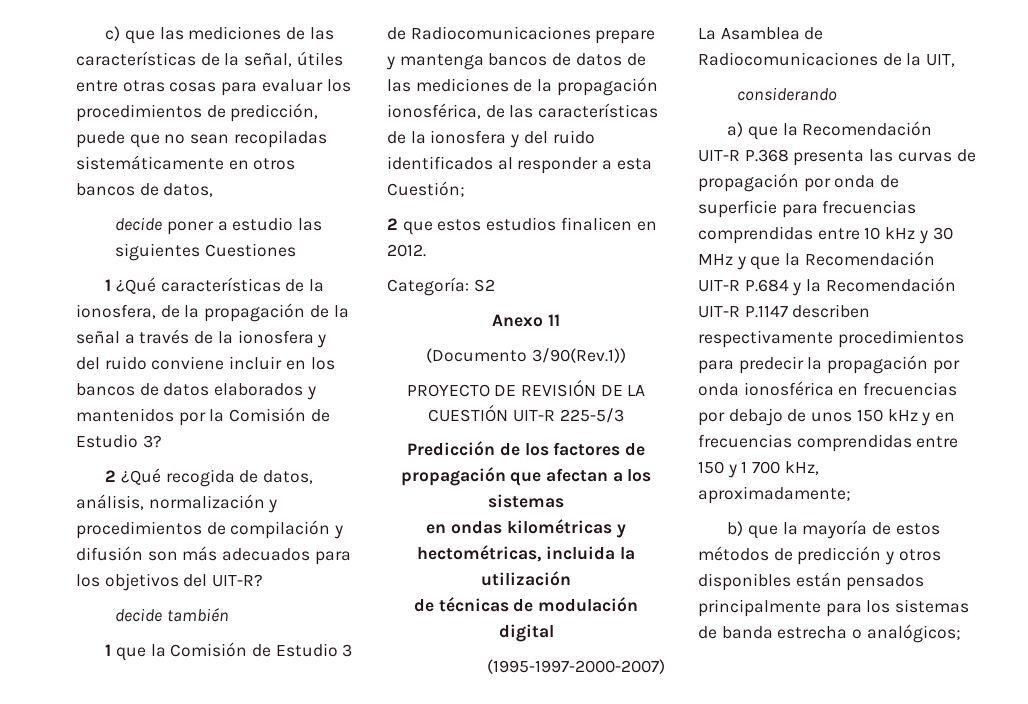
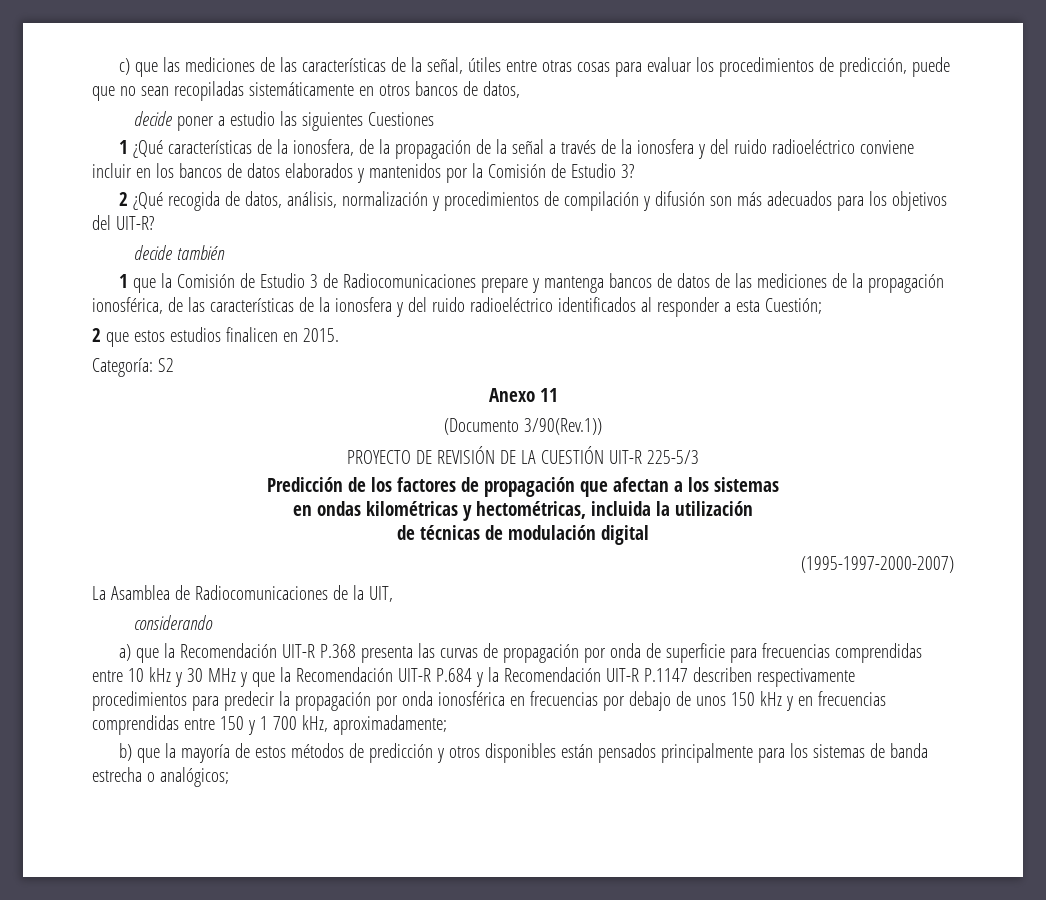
- 1 ¿Qué características de la ionosfera, de la propagación de la señal a través de la ionosfera y del ruido conviene incluir en los bancos de datos elaborados y mantenidos por la Comisión de Estudio 3?
+ 1 ¿Qué características de la ionosfera, de la propagación de la señal a través de la ionosfera y del ruido radioeléctrico conviene incluir en los bancos de datos elaborados y mantenidos por la Comisión de Estudio 3?
- 1 que la Comisión de Estudio 3 de Radiocomunicaciones prepare y mantenga bancos de datos de las mediciones de la propagación ionosférica, de las características de la ionosfera y del ruido identificados al responder a esta Cuestión;
+ 1 que la Comisión de Estudio 3 de Radiocomunicaciones prepare y mantenga bancos de datos de las mediciones de la propagación ionosférica, de las características de la ionosfera y del ruido radioeléctrico identificados al responder a esta Cuestión;
- 2 que estos estudios finalicen en 2012.
+ 2 que estos estudios finalicen en 2015.

